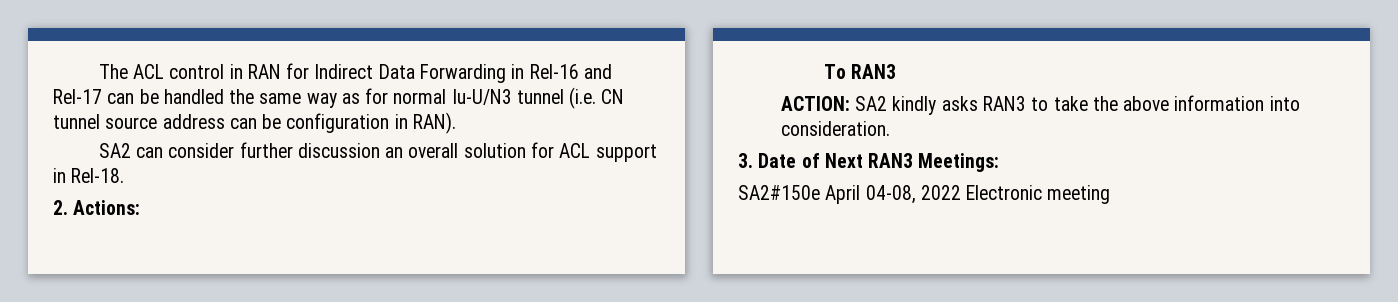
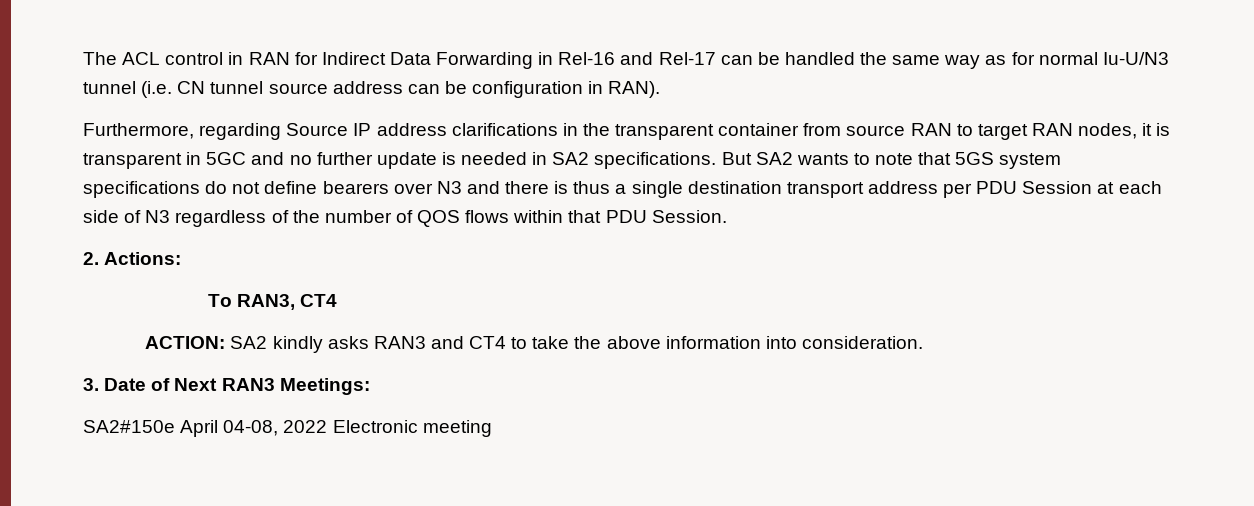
- SA2 can consider further discussion an overall solution for ACL support in Rel-18.
+ Furthermore, regarding Source IP address clarifications in the transparent container from source RAN to target RAN nodes, it is transparent in 5GC and no further update is needed in SA2 specifications. But SA2 wants to note that 5GS system specifications do not define bearers over N3 and there is thus a single destination transport address per PDU Session at each side of N3 regardless of the number of QOS flows within that PDU Session.
- To RAN3
+ To RAN3, CT4
- ACTION: SA2 kindly asks RAN3 to take the above information into consideration.
+ ACTION: SA2 kindly asks RAN3 and CT4 to take the above information into consideration.

